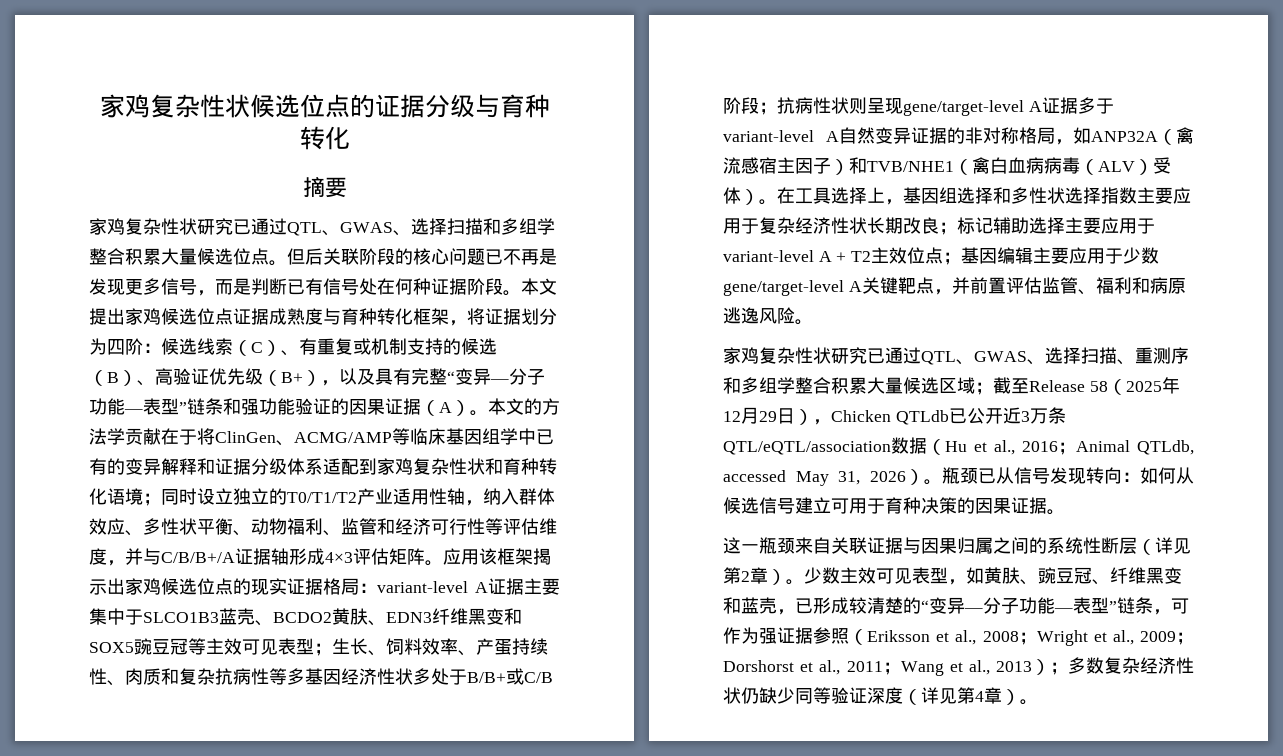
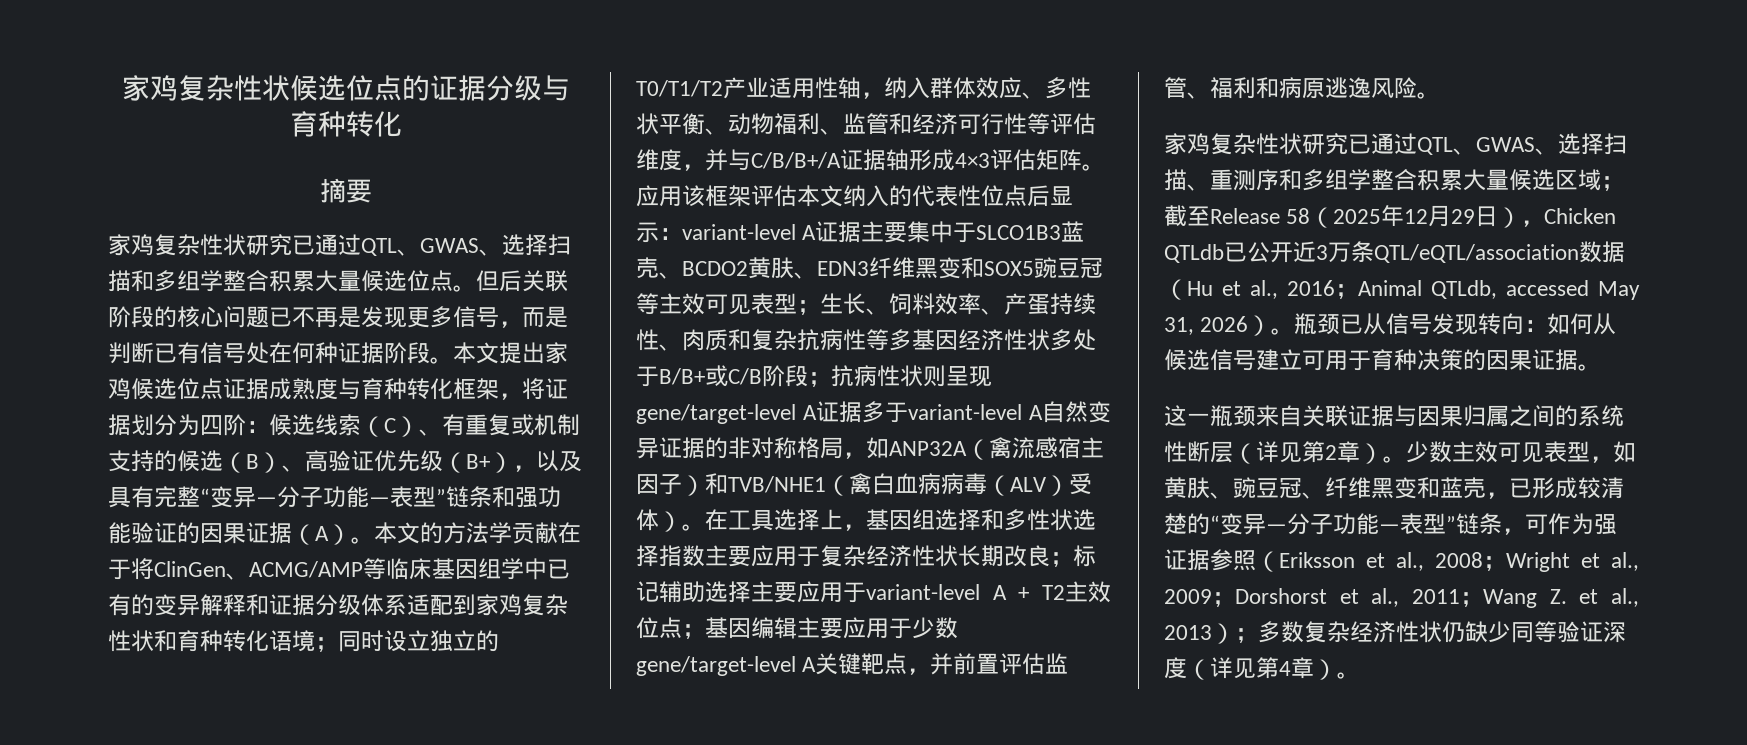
- 应用该框架揭示出家鸡候选位点的现实证据格局：
+ 应用该框架评估本文纳入的代表性位点后显示：
- Wang et al., 2013）；
+ Wang Z. et al., 2013）；

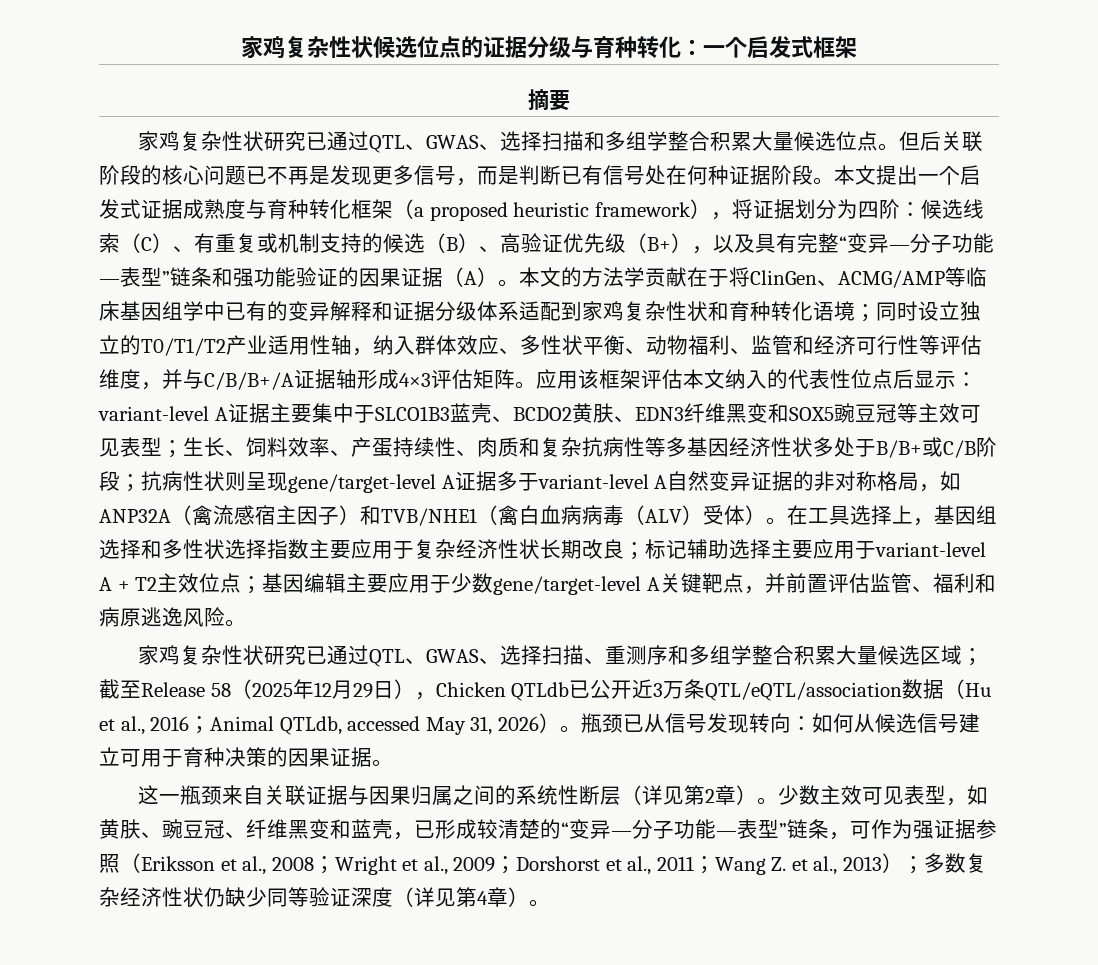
- 家鸡复杂性状候选位点的证据分级与育种转化
+ 家鸡复杂性状候选位点的证据分级与育种转化：一个启发式框架
- 本文提出家鸡候选位点证据成熟度与育种转化框架，将证据划分为四阶：候选线索（C）、有重复或机制支持的候选（B）、高验证优先级（B+），以及具有完整“变异—分子功能—表型”链条和强功能验证的因果证据（A）。
+ 本文提出一个启发式证据成熟度与育种转化框架（a proposed heuristic framework），将证据划分为四阶：候选线索（C）、有重复或机制支持的候选（B）、高验证优先级（B+），以及具有完整“变异—分子功能—表型”链条和强功能验证的因果证据（A）。

